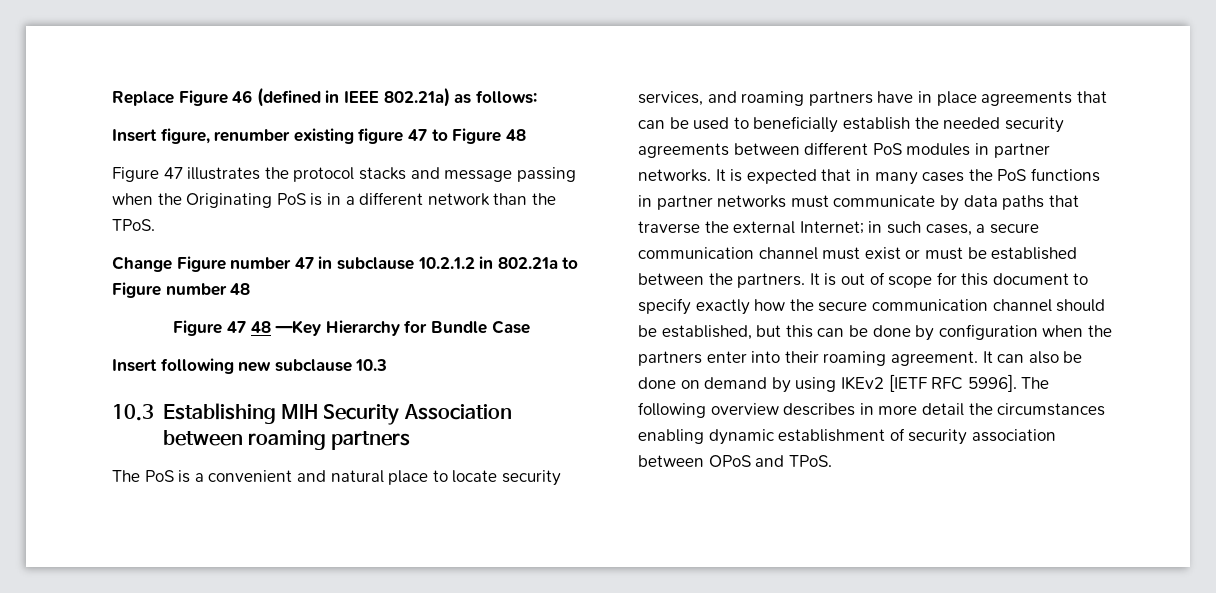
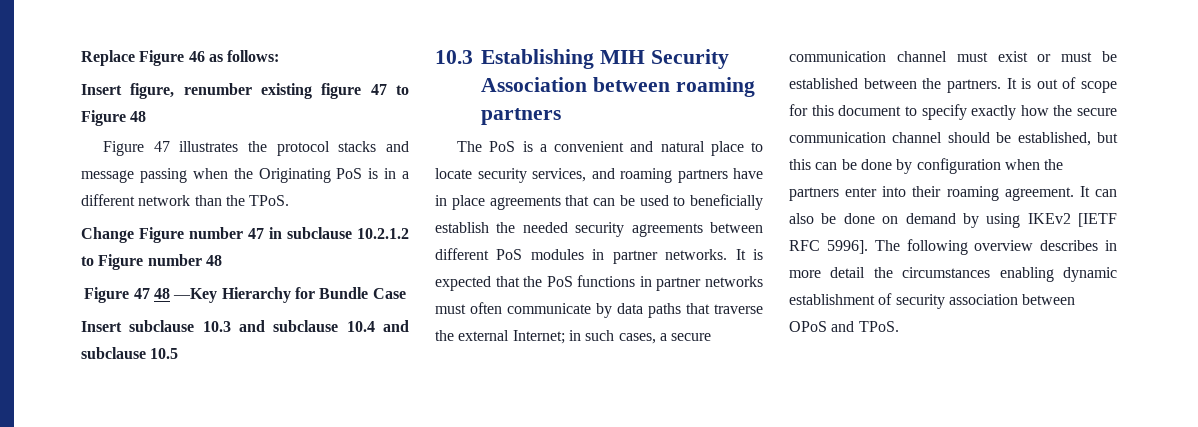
- Replace Figure 46 (defined in IEEE 802.21a) as follows:
+ Replace Figure 46 as follows:
- Change Figure number 47 in subclause 10.2.1.2 in 802.21a to Figure number 48
+ Change Figure number 47 in subclause 10.2.1.2 to Figure number 48
- Insert following new subclause 10.3
+ Insert subclause 10.3 and subclause 10.4 and subclause 10.5
- It is expected that in many cases the PoS functions in partner networks must communicate by data paths that traverse the external Internet; in such cases, a secure communication channel must exist or must be established between the partners.
+ It is expected that the PoS functions in partner networks must often communicate by data paths that traverse the external Internet; in such cases, a secure communication channel must exist or must be established between the partners.

